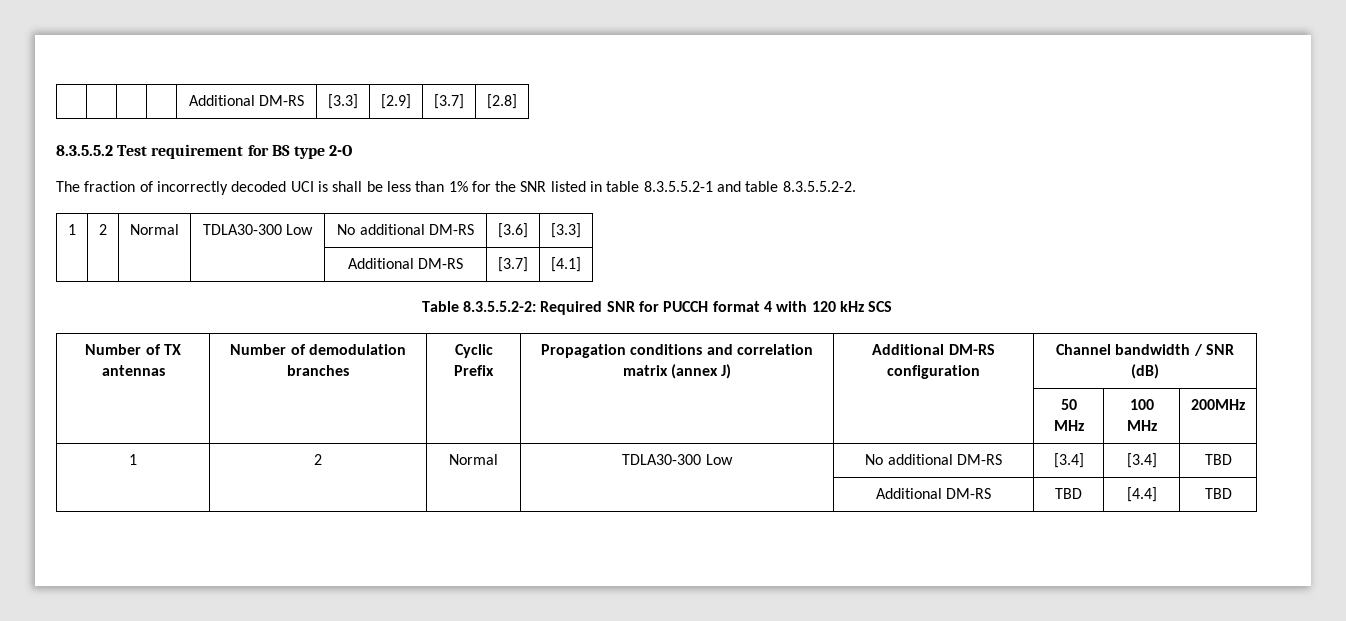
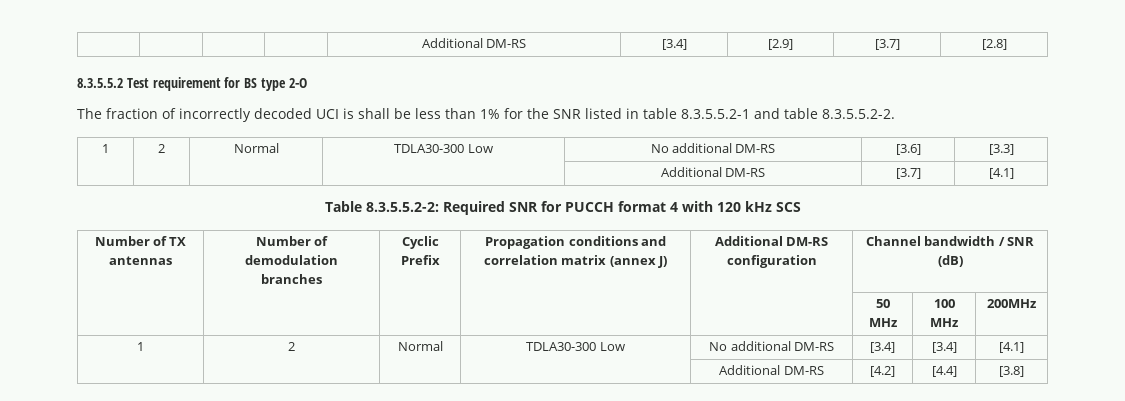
- | | | | Additional DM-RS | [3.3] | [2.9] | [3.7] | [2.8]
+ | | | | Additional DM-RS | [3.4] | [2.9] | [3.7] | [2.8]
- 1 | 2 | Normal | TDLA30-300 Low | No additional DM-RS | [3.4] | [3.4] | TBD
- | | | | Additional DM-RS | TBD | [4.4] | TBD
+ 1 | 2 | Normal | TDLA30-300 Low | No additional DM-RS | [3.4] | [3.4] | [4.1]
+ | | | | Additional DM-RS | [4.2] | [4.4] | [3.8]

